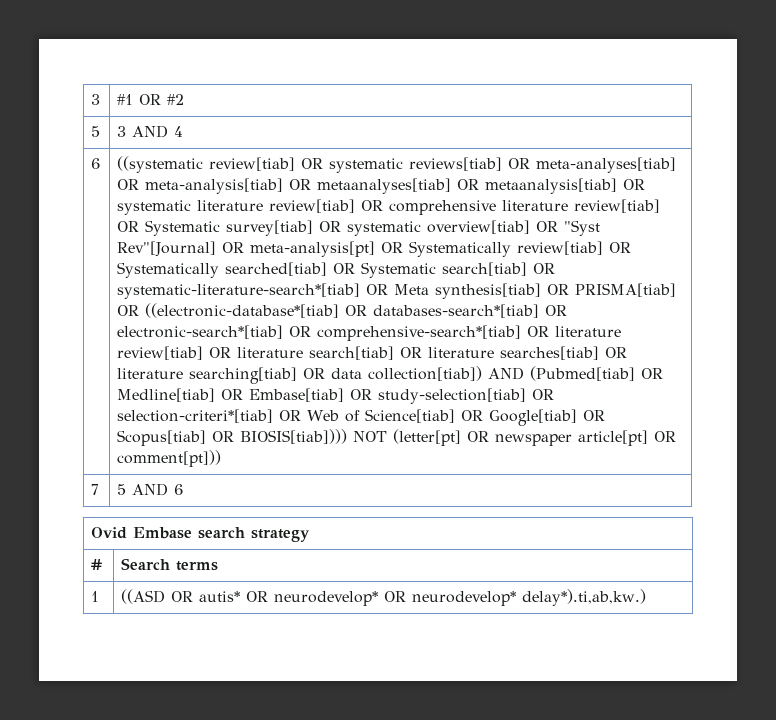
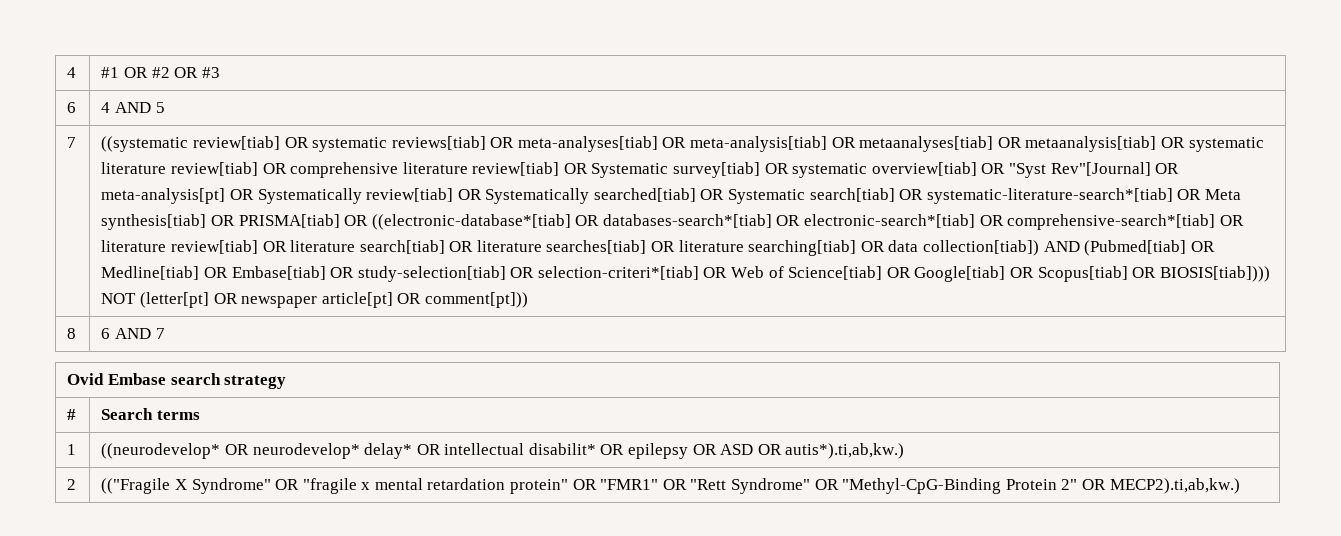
- 3 | #1 OR #2
- 5 | 3 AND 4
- 6
+ 4 | #1 OR #2 OR #3
+ 6 | 4 AND 5
+ 7
- 7 | 5 AND 6
+ 8 | 6 AND 7
- 1 | ((ASD OR autis* OR neurodevelop* OR neurodevelop* delay*).ti,ab,kw.)
+ 1 | ((neurodevelop* OR neurodevelop* delay* OR intellectual disabilit* OR epilepsy OR ASD OR autis*).ti,ab,kw.)
+ 2 | (("Fragile X Syndrome" OR "fragile x mental retardation protein" OR "FMR1" OR "Rett Syndrome" OR "Methyl-CpG-Binding Protein 2" OR MECP2).ti,ab,kw.)

